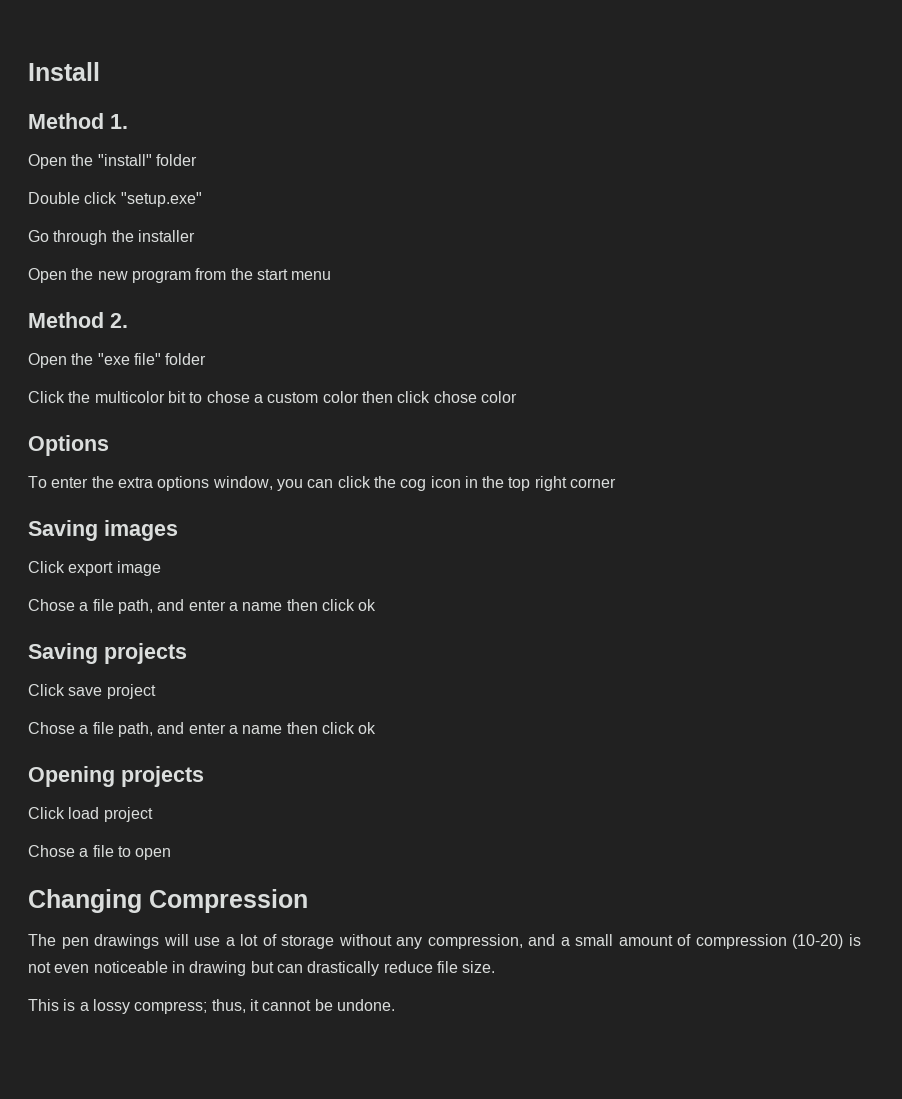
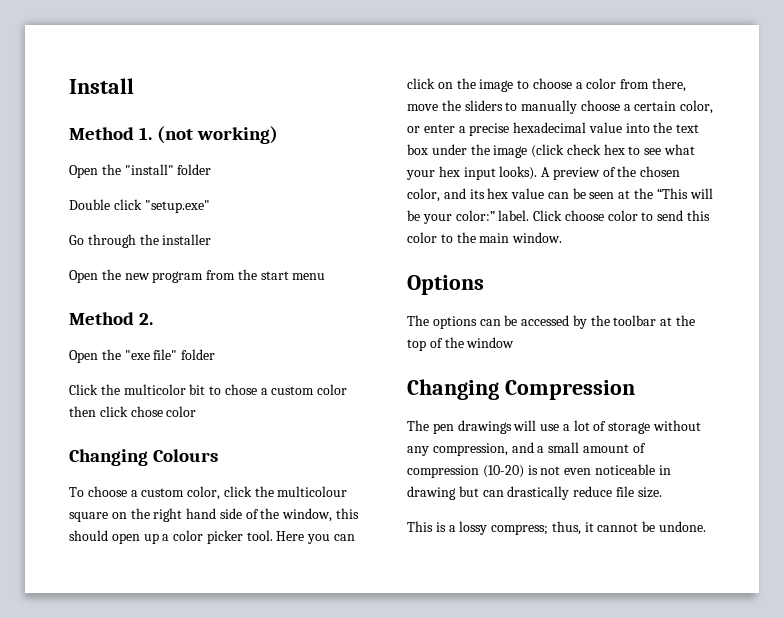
- Method 1.
+ Method 1. (not working)
- Options
+ Changing Colours
- To enter the extra options window, you can click the cog icon in the top right corner
- Saving images
- Click export image
- Chose a file path, and enter a name then click ok
- Saving projects
- Click save project
- Chose a file path, and enter a name then click ok
- Opening projects
- Click load project
- Chose a file to open
+ To choose a custom color, click the multicolour square on the right hand side of the window, this should open up a color picker tool. Here you can click on the image to choose a color from there, move the sliders to manually choose a certain color, or enter a precise hexadecimal value into the text box under the image (click check hex to see what your hex input looks). A preview of the chosen color, and its hex value can be seen at the “This will be your color:” label. Click choose color to send this color to the main window.
+ Options
+ The options can be accessed by the toolbar at the top of the window

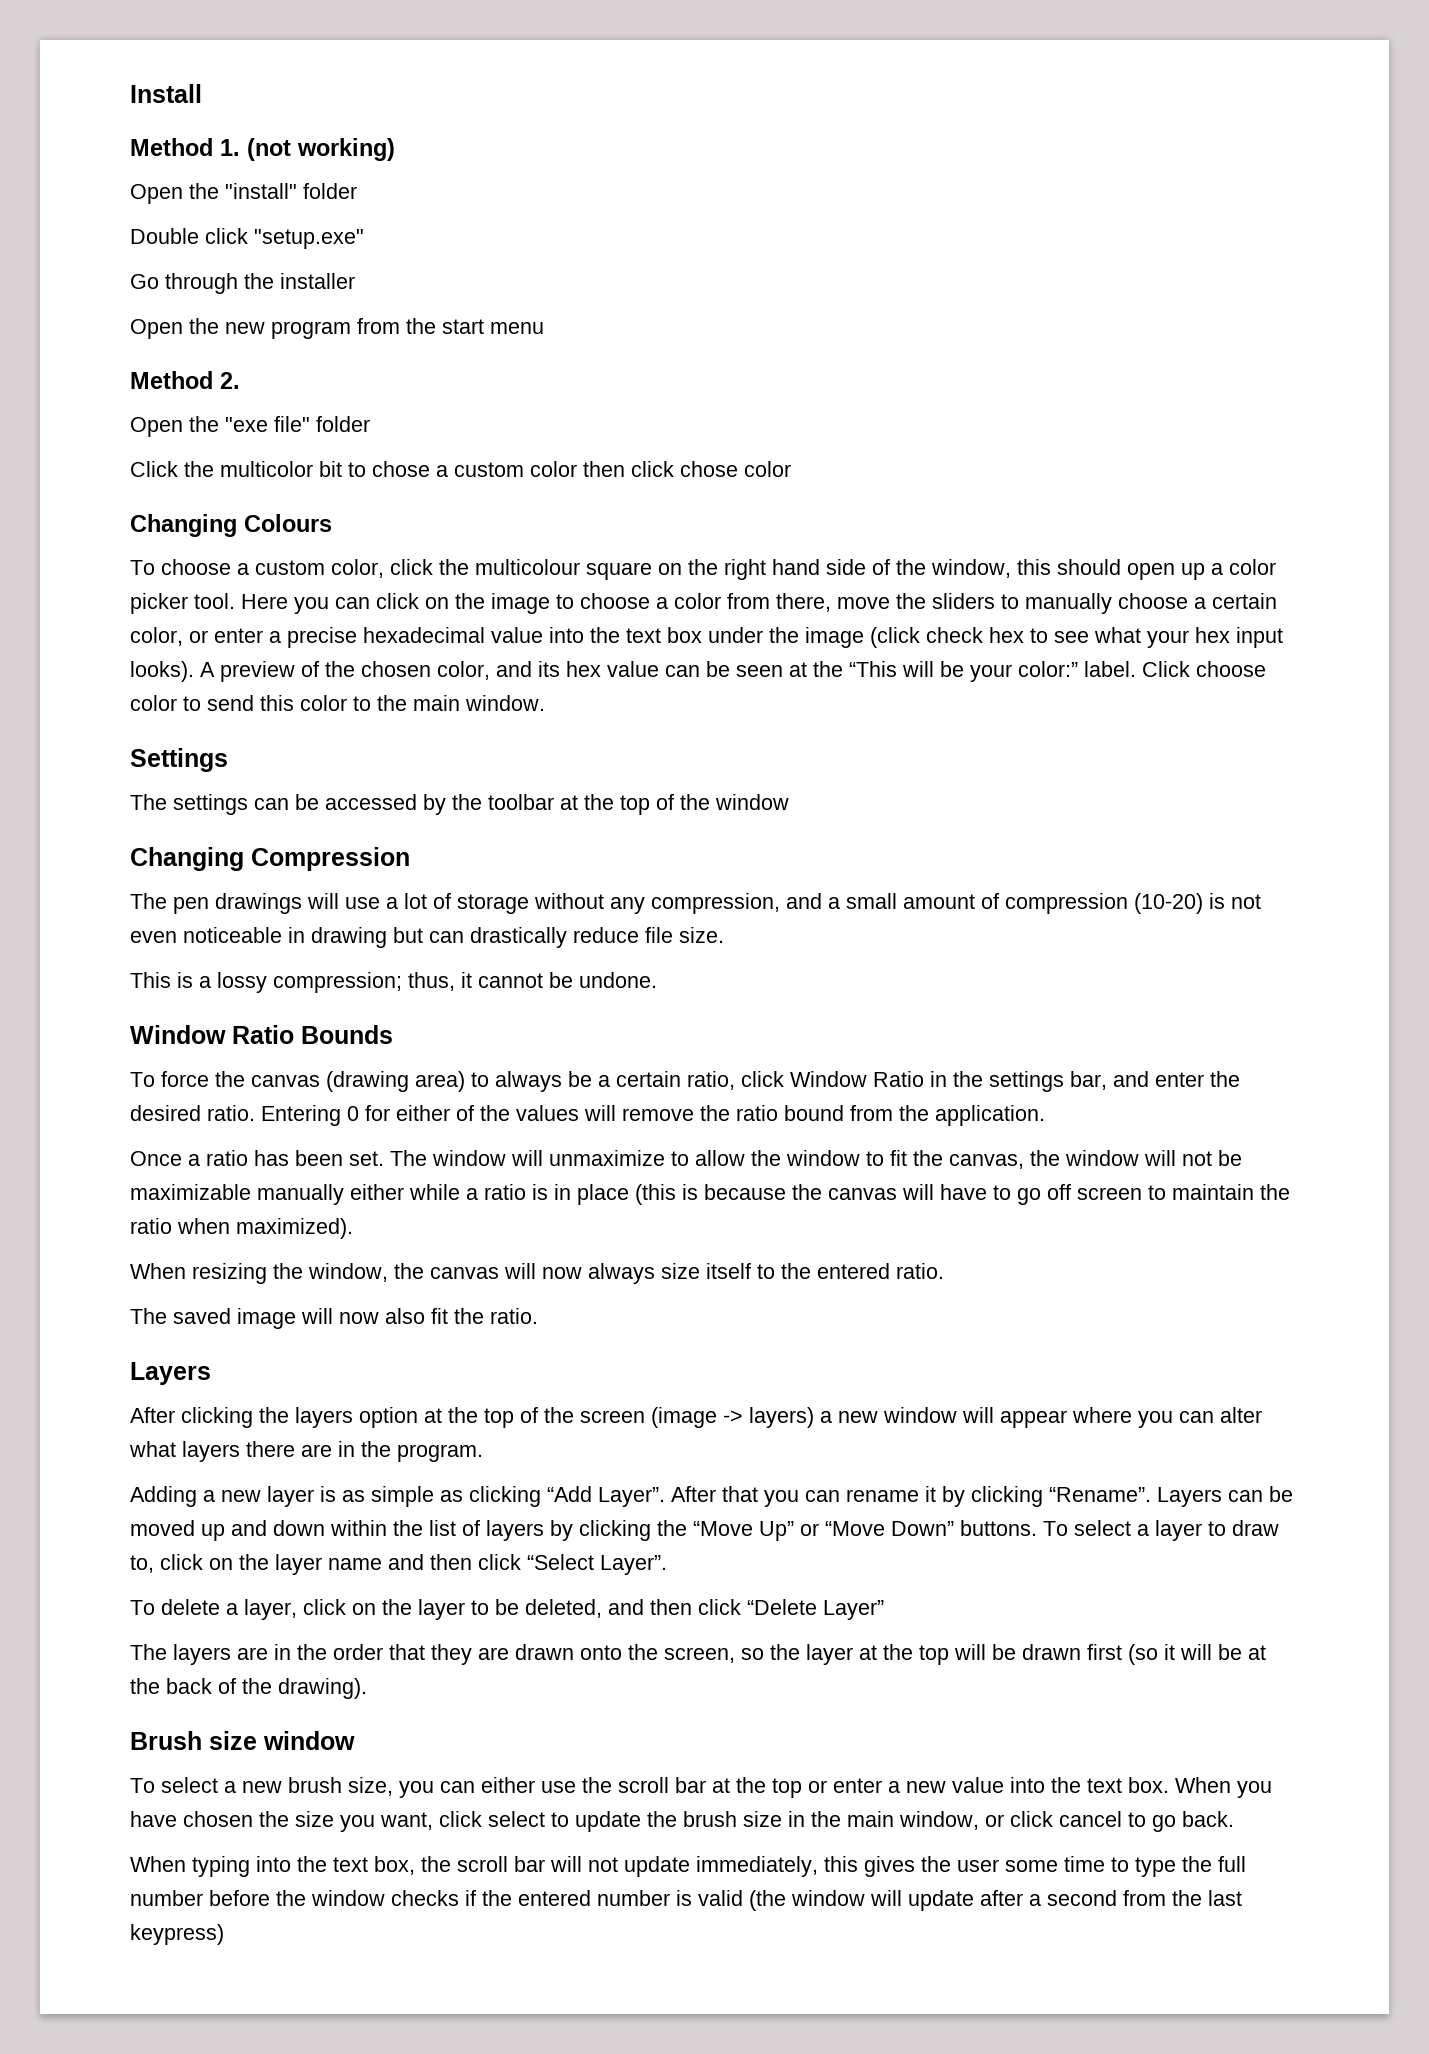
- Options
- The options can be accessed by the toolbar at the top of the window
+ Settings
+ The settings can be accessed by the toolbar at the top of the window
- This is a lossy compress; thus, it cannot be undone.
+ This is a lossy compression; thus, it cannot be undone.
+ Window Ratio Bounds
+ To force the canvas (drawing area) to always be a certain ratio, click Window Ratio in the settings bar, and enter the desired ratio. Entering 0 for either of the values will remove the ratio bound from the application.
+ Once a ratio has been set. The window will unmaximize to allow the window to fit the canvas, the window will not be maximizable manually either while a ratio is in place (this is because the canvas will have to go off screen to maintain the ratio when maximized).
+ When resizing the window, the canvas will now always size itself to the entered ratio.
+ The saved image will now also fit the ratio.
+ Layers
+ After clicking the layers option at the top of the screen (image -> layers) a new window will appear where you can alter what layers there are in the program.
+ Adding a new layer is as simple as clicking “Add Layer”. After that you can rename it by clicking “Rename”. Layers can be moved up and down within the list of layers by clicking the “Move Up” or “Move Down” buttons. To select a layer to draw to, click on the layer name and then click “Select Layer”.
+ To delete a layer, click on the layer to be deleted, and then click “Delete Layer”
+ The layers are in the order that they are drawn onto the screen, so the layer at the top will be drawn first (so it will be at the back of the drawing).
+ Brush size window
+ To select a new brush size, you can either use the scroll bar at the top or enter a new value into the text box. When you have chosen the size you want, click select to update the brush size in the main window, or click cancel to go back.
+ When typing into the text box, the scroll bar will not update immediately, this gives the user some time to type the full number before the window checks if the entered number is valid (the window will update after a second from the last keypress)

